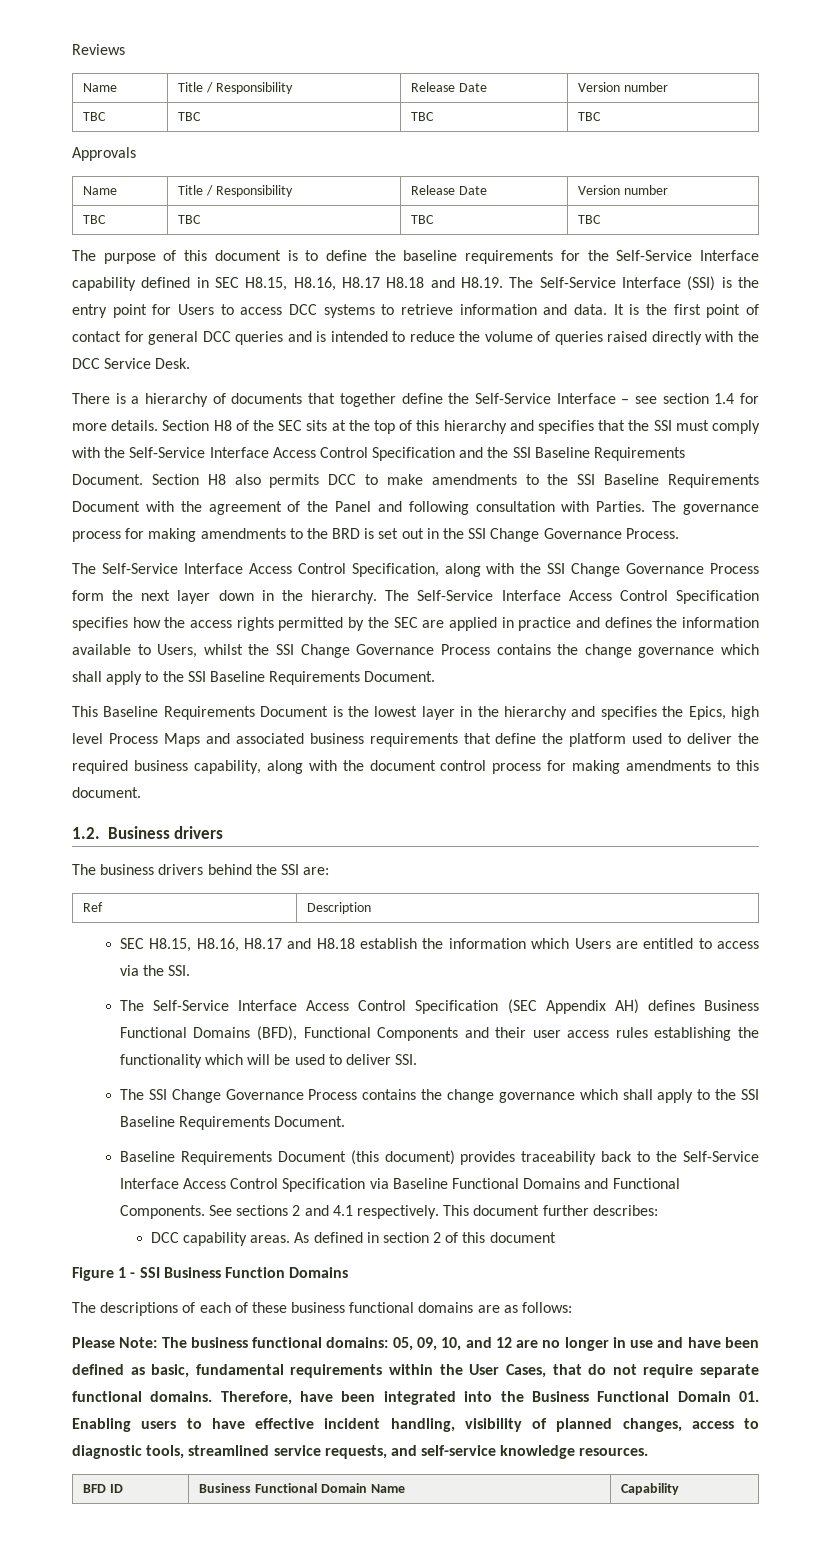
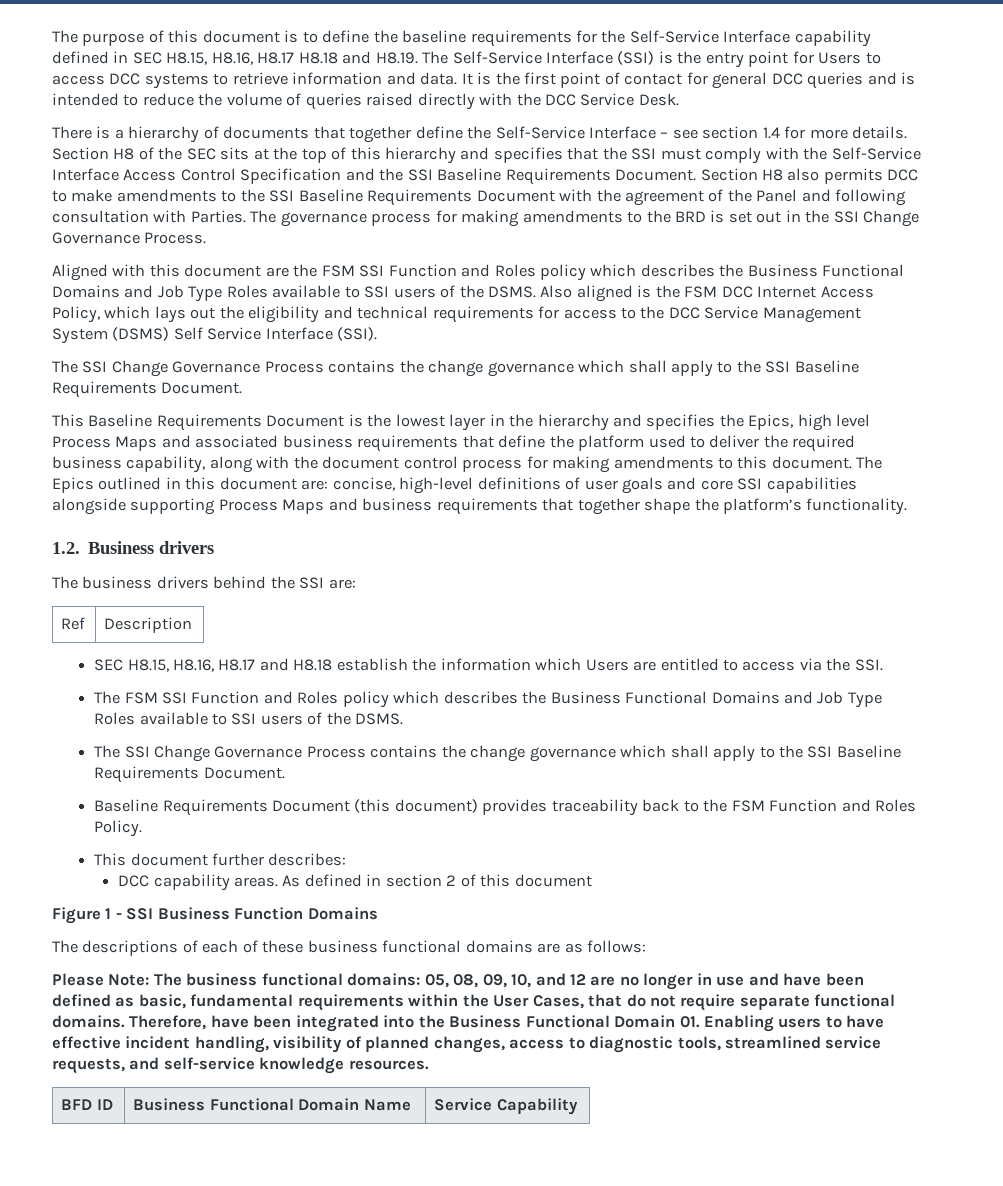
- Reviews
- Name | Title / Responsibility | Release Date | Version number
- TBC | TBC | TBC | TBC
- Approvals
- Name | Title / Responsibility | Release Date | Version number
- TBC | TBC | TBC | TBC
- The Self-Service Interface Access Control Specification, along with the SSI Change Governance Process form the next layer down in the hierarchy. The Self-Service Interface Access Control Specification specifies how the access rights permitted by the SEC are applied in practice and defines the information available to Users, whilst the SSI Change Governance Process contains the change governance which shall apply to the SSI Baseline Requirements Document.
+ Aligned with this document are the FSM SSI Function and Roles policy which describes the Business Functional Domains and Job Type Roles available to SSI users of the DSMS. Also aligned is the FSM DCC Internet Access Policy, which lays out the eligibility and technical requirements for access to the DCC Service Management System (DSMS) Self Service Interface (SSI).
+ The SSI Change Governance Process contains the change governance which shall apply to the SSI Baseline Requirements Document.
+ The Epics outlined in this document are: concise, high-level definitions of user goals and core SSI capabilities alongside supporting Process Maps and business requirements that together shape the platform’s functionality.
- The Self-Service Interface Access Control Specification (SEC Appendix AH) defines Business Functional Domains (BFD), Functional Components and their user access rules establishing the functionality which will be used to deliver SSI.
+ The FSM SSI Function and Roles policy which describes the Business Functional Domains and Job Type Roles available to SSI users of the DSMS.
- Baseline Requirements Document (this document) provides traceability back to the Self-Service Interface Access Control Specification via Baseline Functional Domains and Functional Components. See sections 2 and 4.1 respectively. This document further describes:
+ Baseline Requirements Document (this document) provides traceability back to the FSM Function and Roles Policy.
+ This document further describes:
- Please Note: The business functional domains: 05, 09, 10, and 12 are no longer in use and have been defined as basic, fundamental requirements within the User Cases, that do not require separate functional domains.
+ Please Note: The business functional domains: 05, 08, 09, 10, and 12 are no longer in use and have been defined as basic, fundamental requirements within the User Cases, that do not require separate functional domains.
- BFD ID | Business Functional Domain Name | Capability
+ BFD ID | Business Functional Domain Name | Service Capability

